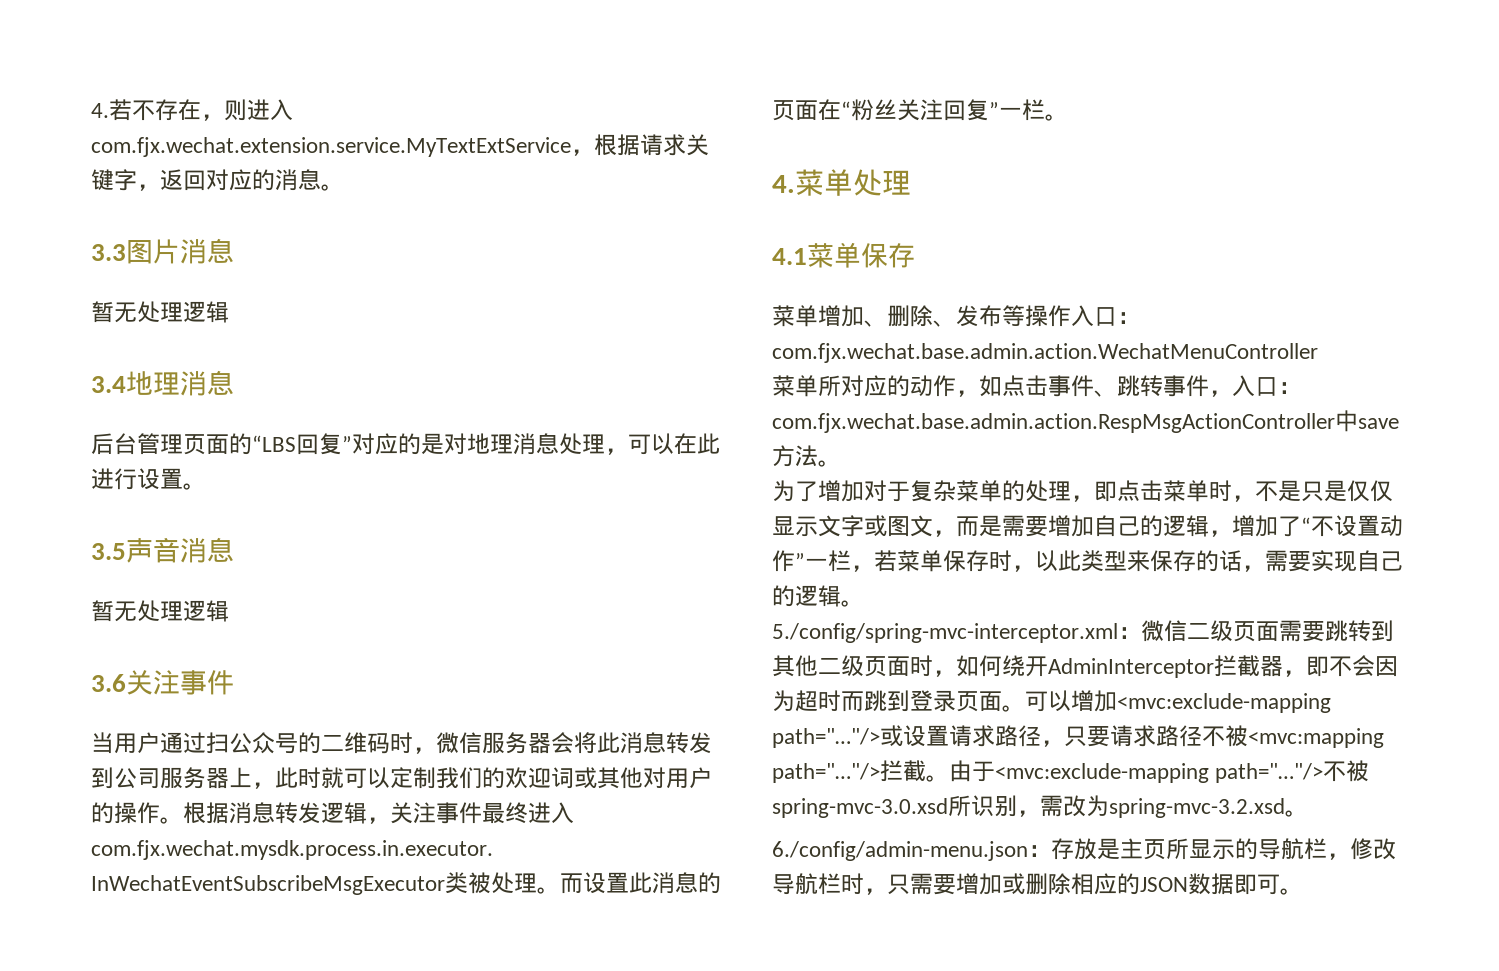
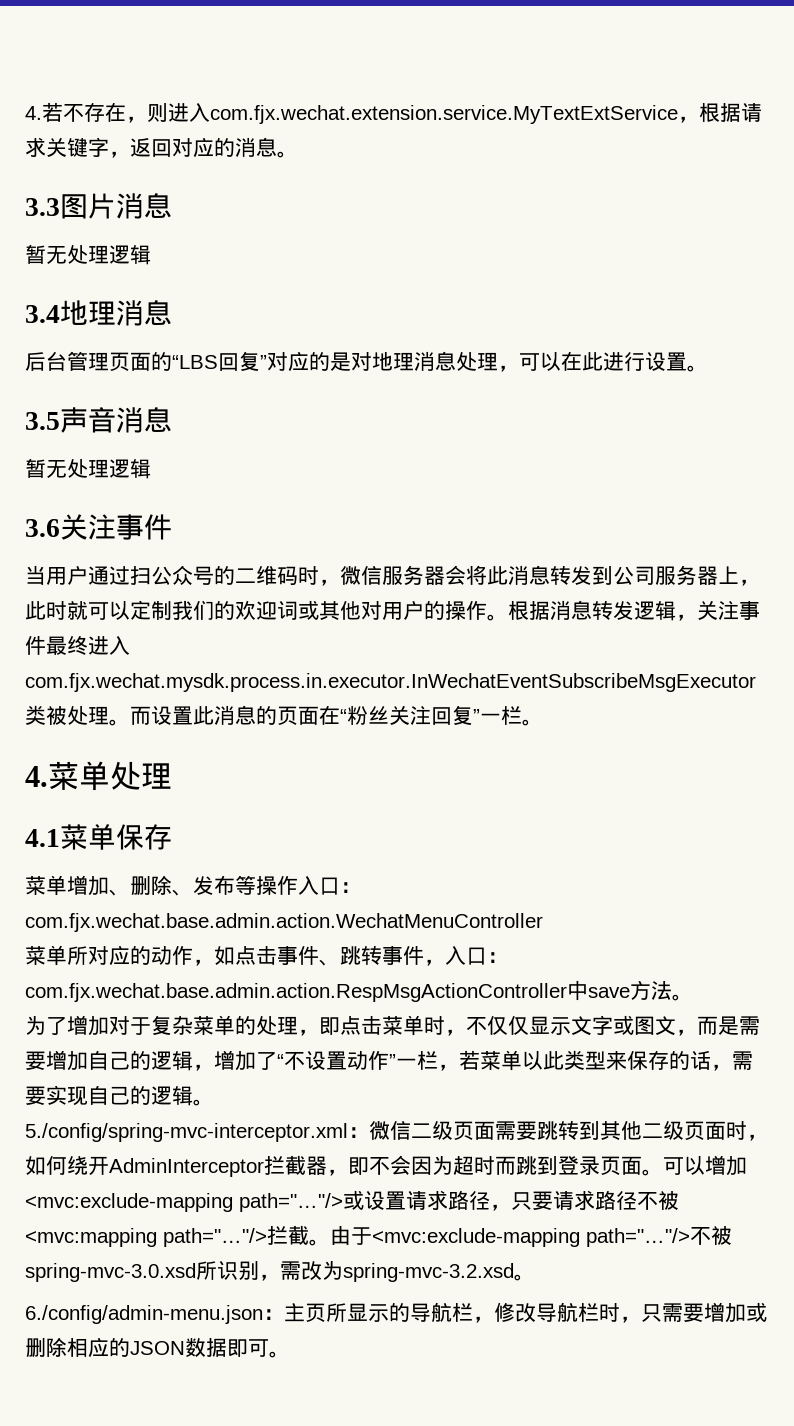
- 为了增加对于复杂菜单的处理，即点击菜单时，不是只是仅仅显示文字或图文，而是需要增加自己的逻辑，增加了“不设置动作”一栏，若菜单保存时，以此类型来保存的话，需要实现自己的逻辑。
+ 为了增加对于复杂菜单的处理，即点击菜单时，不仅仅显示文字或图文，而是需要增加自己的逻辑，增加了“不设置动作”一栏，若菜单以此类型来保存的话，需要实现自己的逻辑。
- 6./config/admin-menu.json：存放是主页所显示的导航栏，修改导航栏时，只需要增加或删除相应的JSON数据即可。
+ 6./config/admin-menu.json：主页所显示的导航栏，修改导航栏时，只需要增加或删除相应的JSON数据即可。

